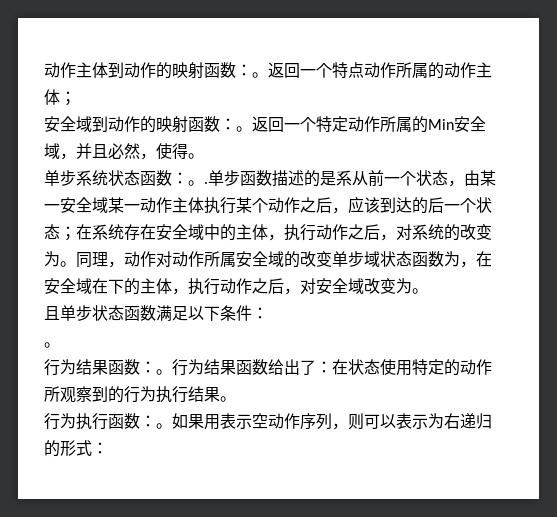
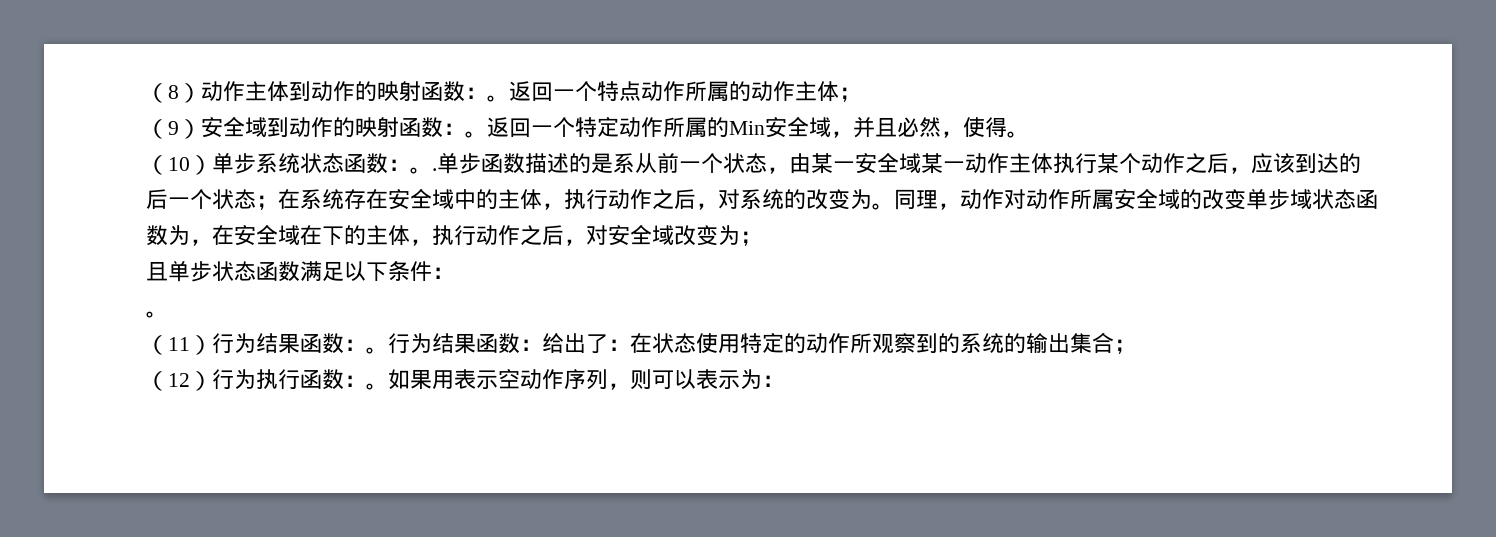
- 动作主体到动作的映射函数：。
+ （8）动作主体到动作的映射函数：。
- 安全域到动作的映射函数：。
+ （9）安全域到动作的映射函数：。
- 单步系统状态函数：。.
+ （10）单步系统状态函数：。.
- 同理，动作对动作所属安全域的改变单步域状态函数为，在安全域在下的主体，执行动作之后，对安全域改变为。
+ 同理，动作对动作所属安全域的改变单步域状态函数为，在安全域在下的主体，执行动作之后，对安全域改变为；
- 行为结果函数：。
+ （11）行为结果函数：。
- 行为结果函数给出了：在状态使用特定的动作所观察到的行为执行结果。
- 行为执行函数：。
+ 行为结果函数：给出了：在状态使用特定的动作所观察到的系统的输出集合；
+ （12）行为执行函数：。
- 如果用表示空动作序列，则可以表示为右递归的形式：
+ 如果用表示空动作序列，则可以表示为：

